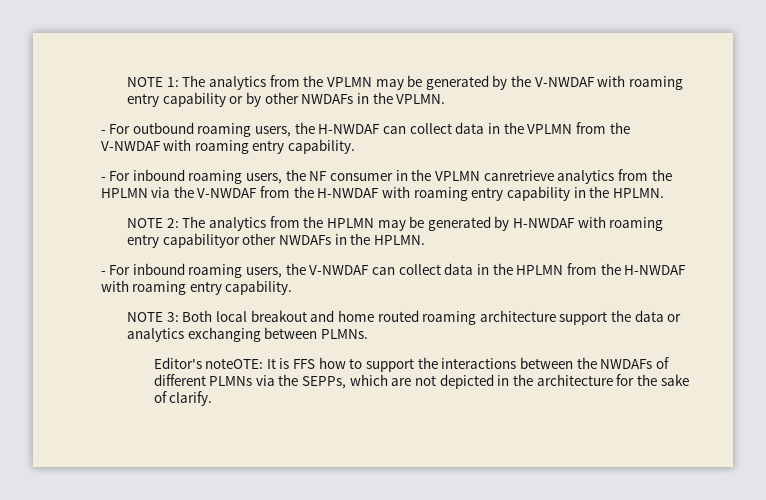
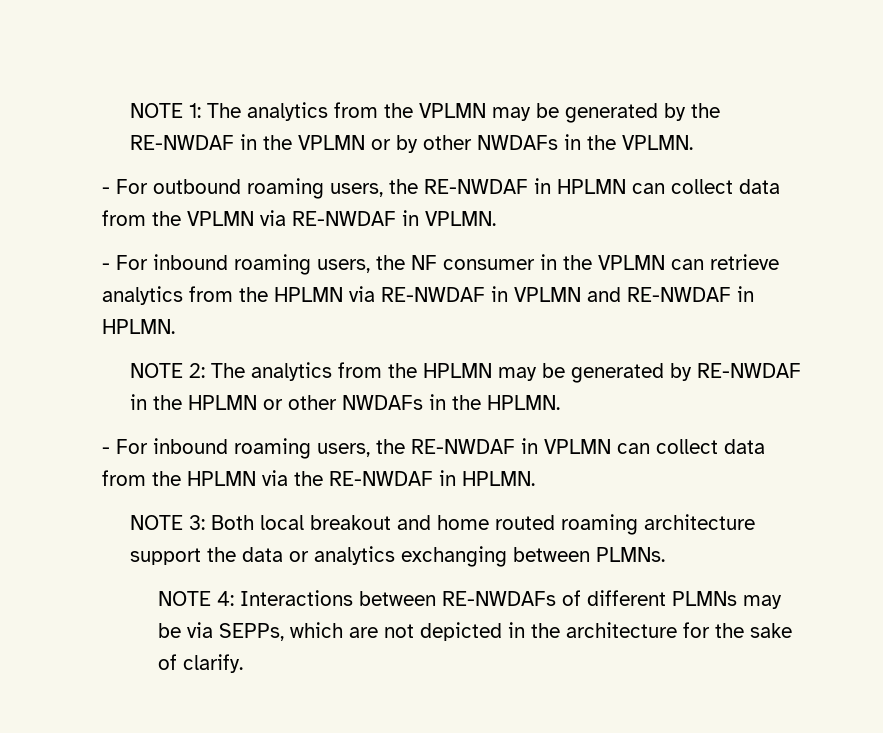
- NOTE 1: The analytics from the VPLMN may be generated by the V-NWDAF with roaming entry capability or by other NWDAFs in the VPLMN.
+ NOTE 1: The analytics from the VPLMN may be generated by the RE-NWDAF in the VPLMN or by other NWDAFs in the VPLMN.
- - For outbound roaming users, the H-NWDAF can collect data in the VPLMN from the V-NWDAF with roaming entry capability.
+ - For outbound roaming users, the RE-NWDAF in HPLMN can collect data from the VPLMN via RE-NWDAF in VPLMN.
- - For inbound roaming users, the NF consumer in the VPLMN canretrieve analytics from the HPLMN via the V-NWDAF from the H-NWDAF with roaming entry capability in the HPLMN.
+ - For inbound roaming users, the NF consumer in the VPLMN can retrieve analytics from the HPLMN via RE-NWDAF in VPLMN and RE-NWDAF in HPLMN.
- NOTE 2: The analytics from the HPLMN may be generated by H-NWDAF with roaming entry capabilityor other NWDAFs in the HPLMN.
+ NOTE 2: The analytics from the HPLMN may be generated by RE-NWDAF in the HPLMN or other NWDAFs in the HPLMN.
- - For inbound roaming users, the V-NWDAF can collect data in the HPLMN from the H-NWDAF with roaming entry capability.
+ - For inbound roaming users, the RE-NWDAF in VPLMN can collect data from the HPLMN via the RE-NWDAF in HPLMN.
- Editor's noteOTE: It is FFS how to support the interactions between the NWDAFs of different PLMNs via the SEPPs, which are not depicted in the architecture for the sake of clarify.
+ NOTE 4: Interactions between RE-NWDAFs of different PLMNs may be via SEPPs, which are not depicted in the architecture for the sake of clarify.

